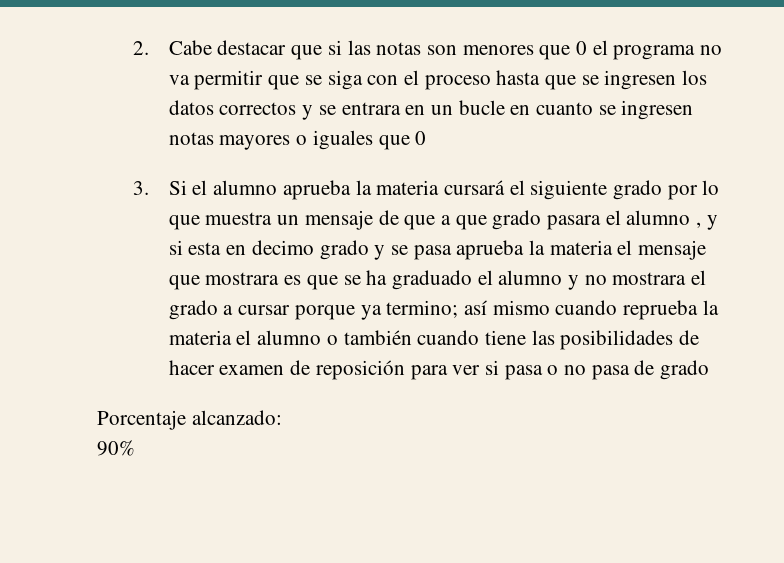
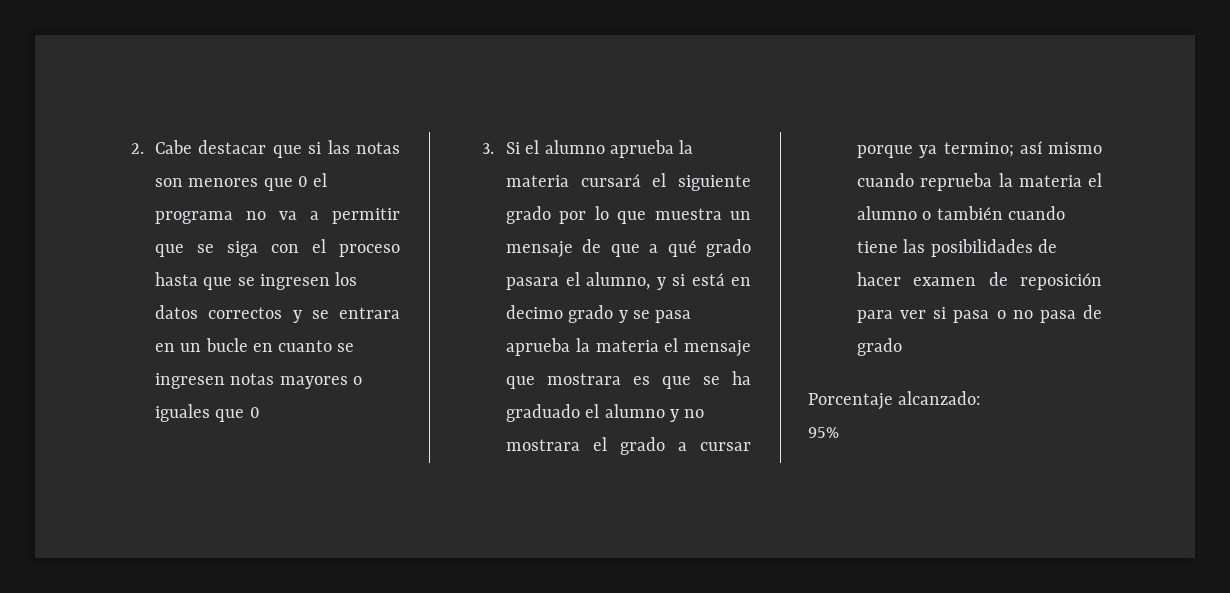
- 2. Cabe destacar que si las notas son menores que 0 el programa no va permitir que se siga con el proceso hasta que se ingresen los datos correctos y se entrara en un bucle en cuanto se ingresen notas mayores o iguales que 0
+ 2. Cabe destacar que si las notas son menores que 0 el programa no va a permitir que se siga con el proceso hasta que se ingresen los datos correctos y se entrara en un bucle en cuanto se ingresen notas mayores o iguales que 0
- 3. Si el alumno aprueba la materia cursará el siguiente grado por lo que muestra un mensaje de que a que grado pasara el alumno , y si esta en decimo grado y se pasa aprueba la materia el mensaje que mostrara es que se ha graduado el alumno y no mostrara el grado a cursar porque ya termino;
+ 3. Si el alumno aprueba la materia cursará el siguiente grado por lo que muestra un mensaje de que a qué grado pasara el alumno, y si está en decimo grado y se pasa aprueba la materia el mensaje que mostrara es que se ha graduado el alumno y no mostrara el grado a cursar porque ya termino;
- 90%
+ 95%

